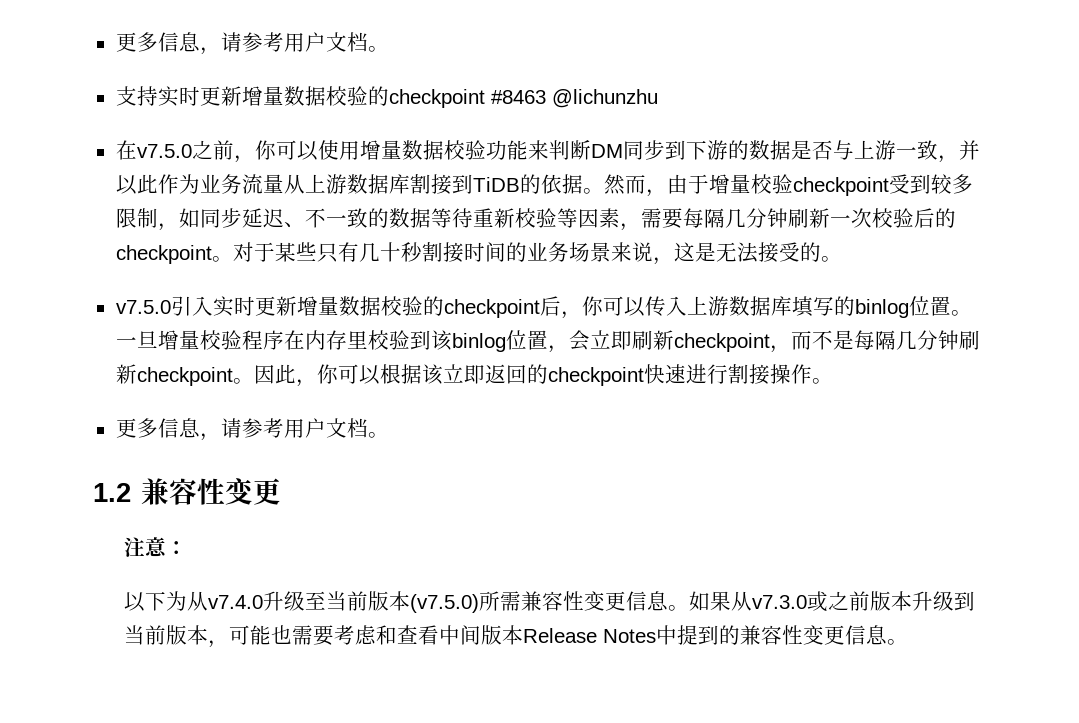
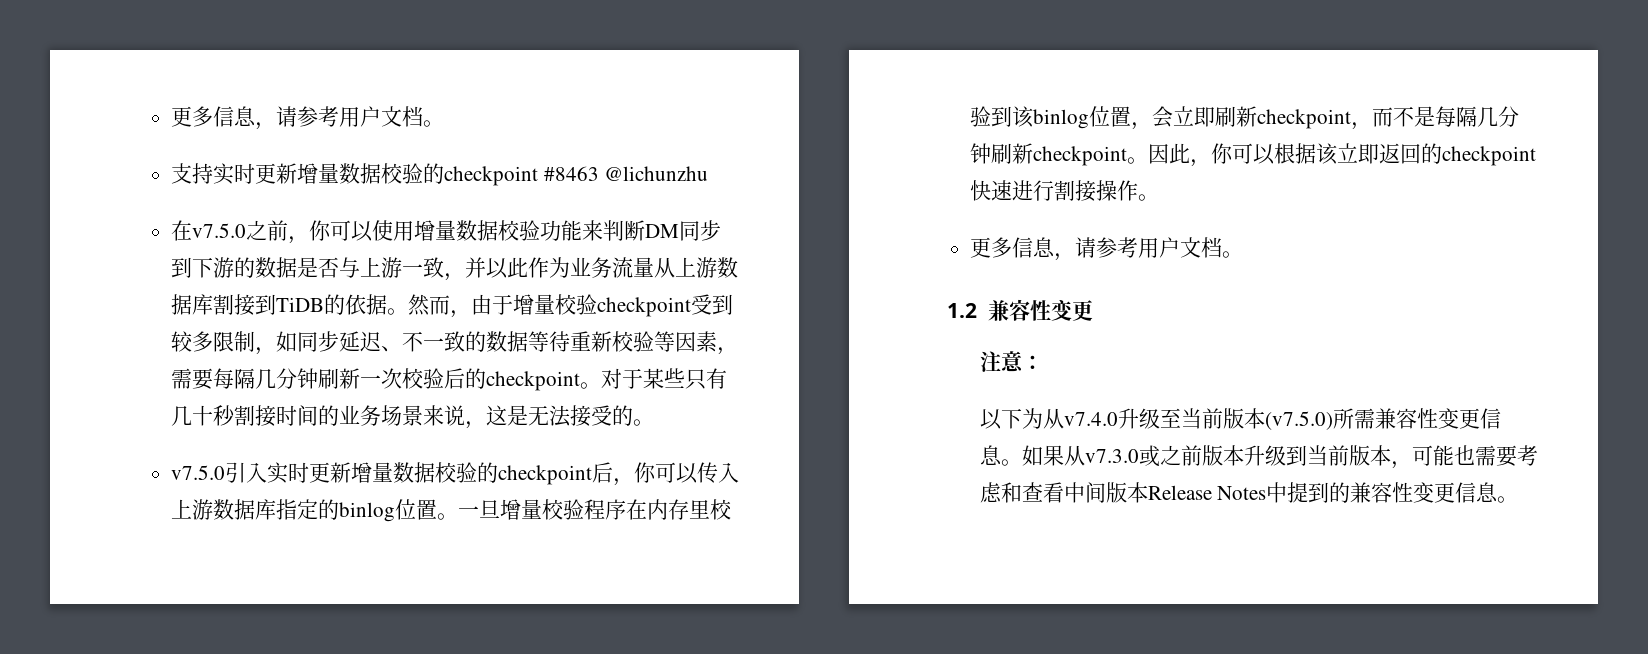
- v7.5.0引入实时更新增量数据校验的checkpoint后，你可以传入上游数据库填写的binlog位置。
+ v7.5.0引入实时更新增量数据校验的checkpoint后，你可以传入上游数据库指定的binlog位置。

